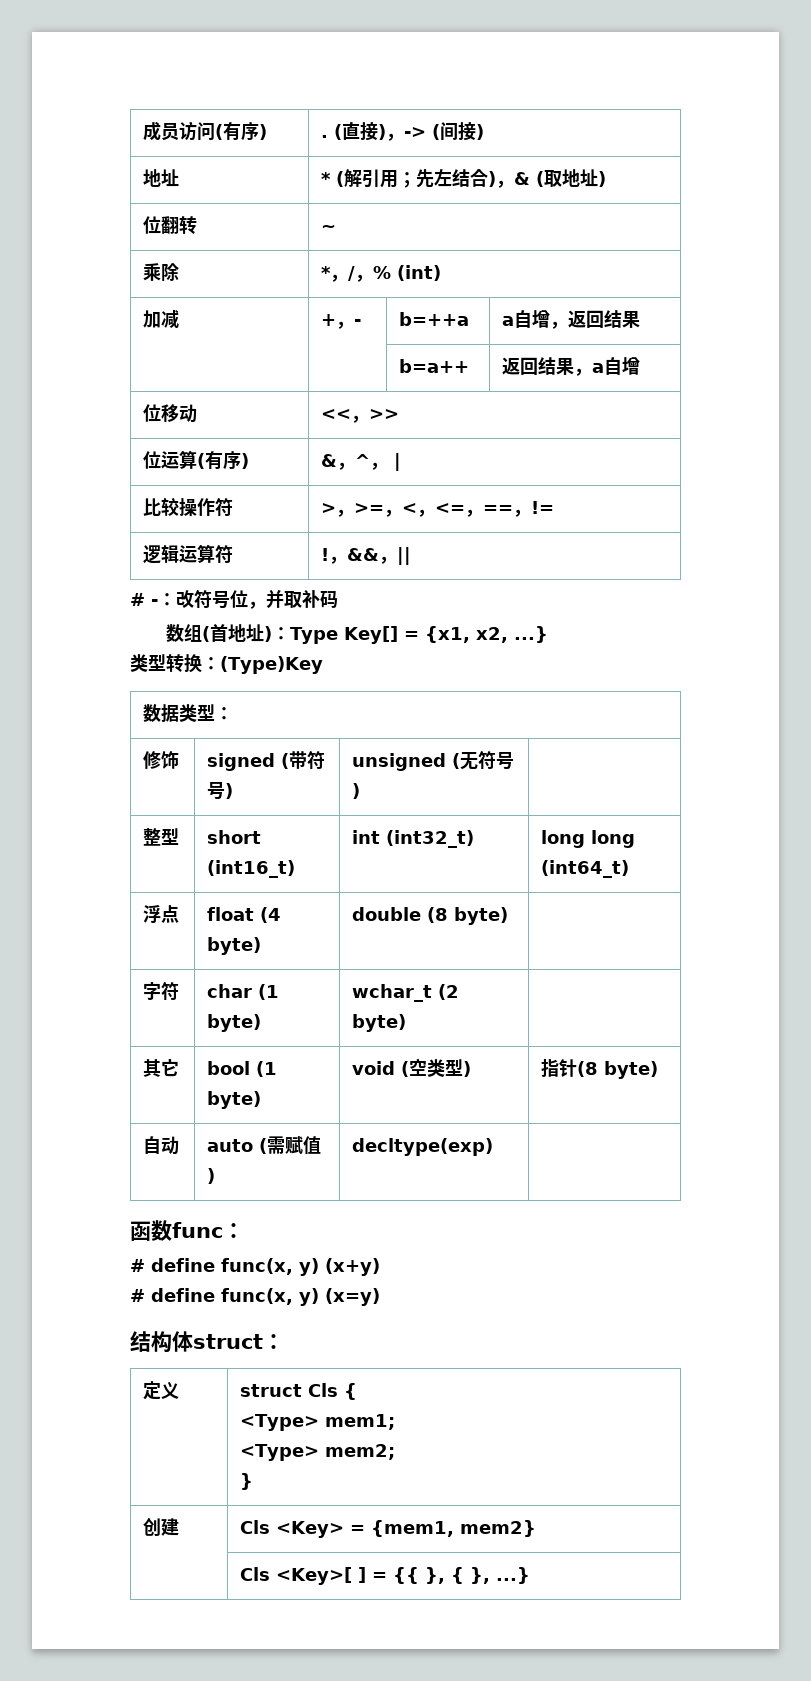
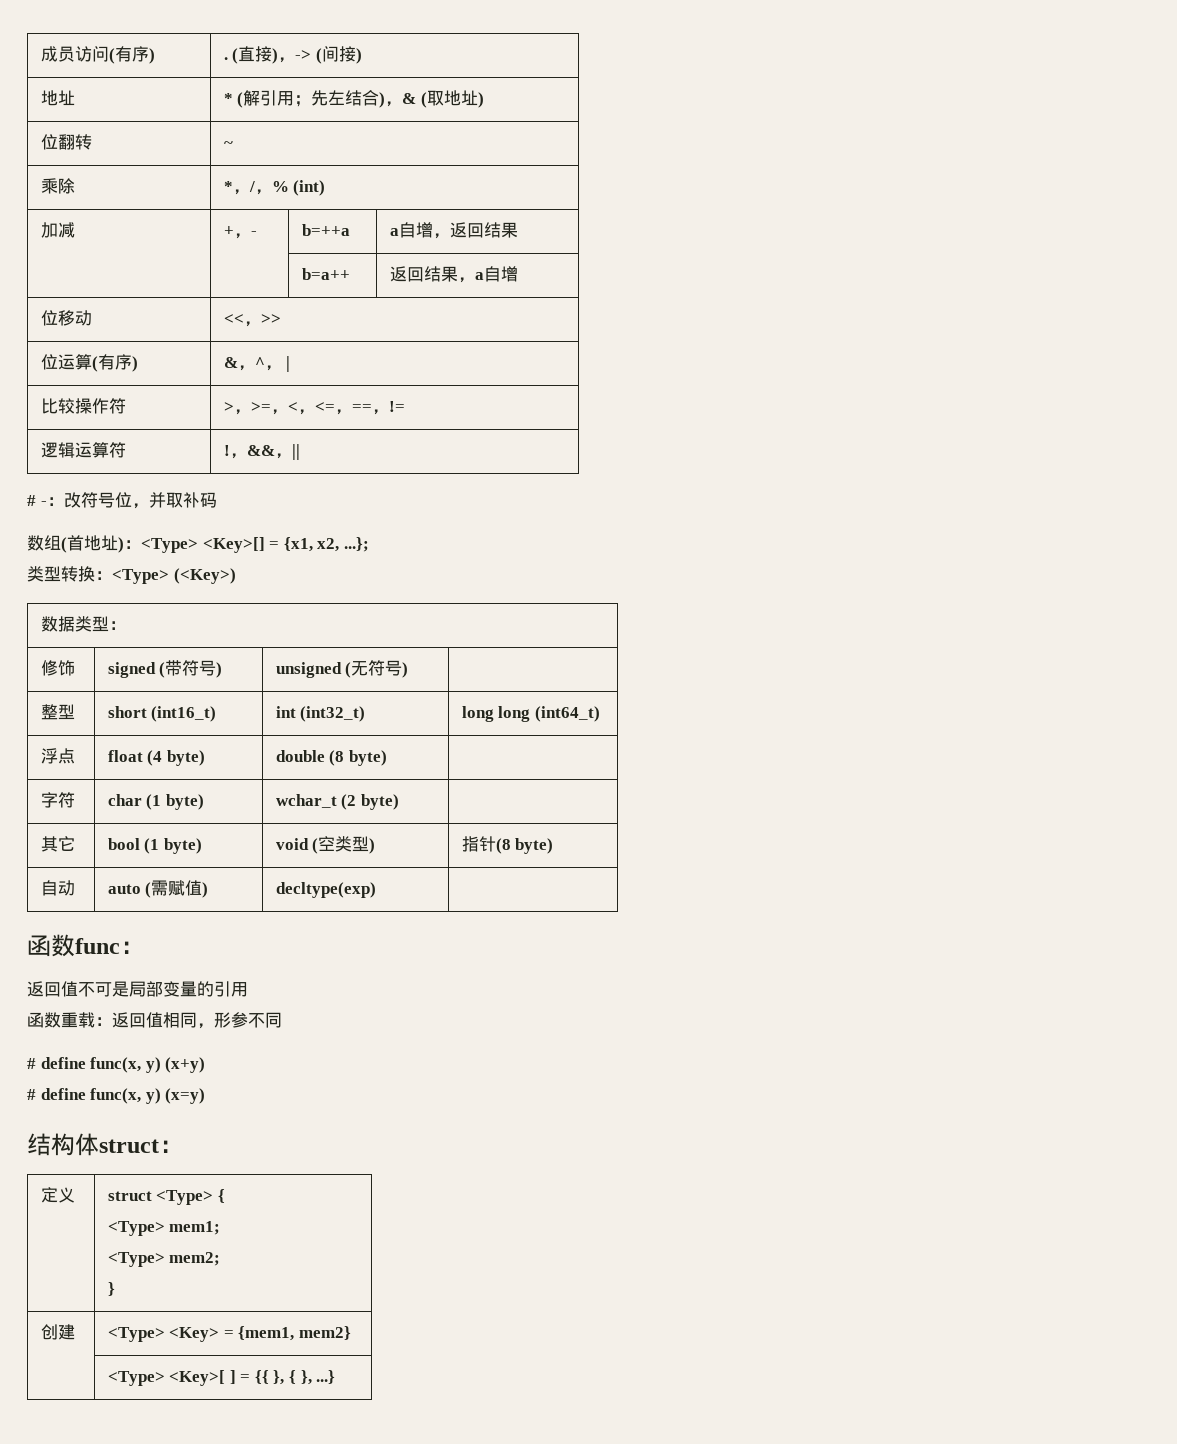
- 数组(首地址)：Type Key[] = {x1, x2, ...}
+ 数组(首地址)：<Type> <Key>[] = {x1, x2, ...};
- 类型转换：(Type)Key
+ 类型转换：<Type> (<Key>)
+ 返回值不可是局部变量的引用
+ 函数重载：返回值相同，形参不同
- 定义 | struct Cls {
+ 定义 | struct <Type> {
- 创建 | Cls <Key> = {mem1, mem2}
+ 创建 | <Type> <Key> = {mem1, mem2}
- | Cls <Key>[ ] = {{ }, { }, ...}
+ | <Type> <Key>[ ] = {{ }, { }, ...}

